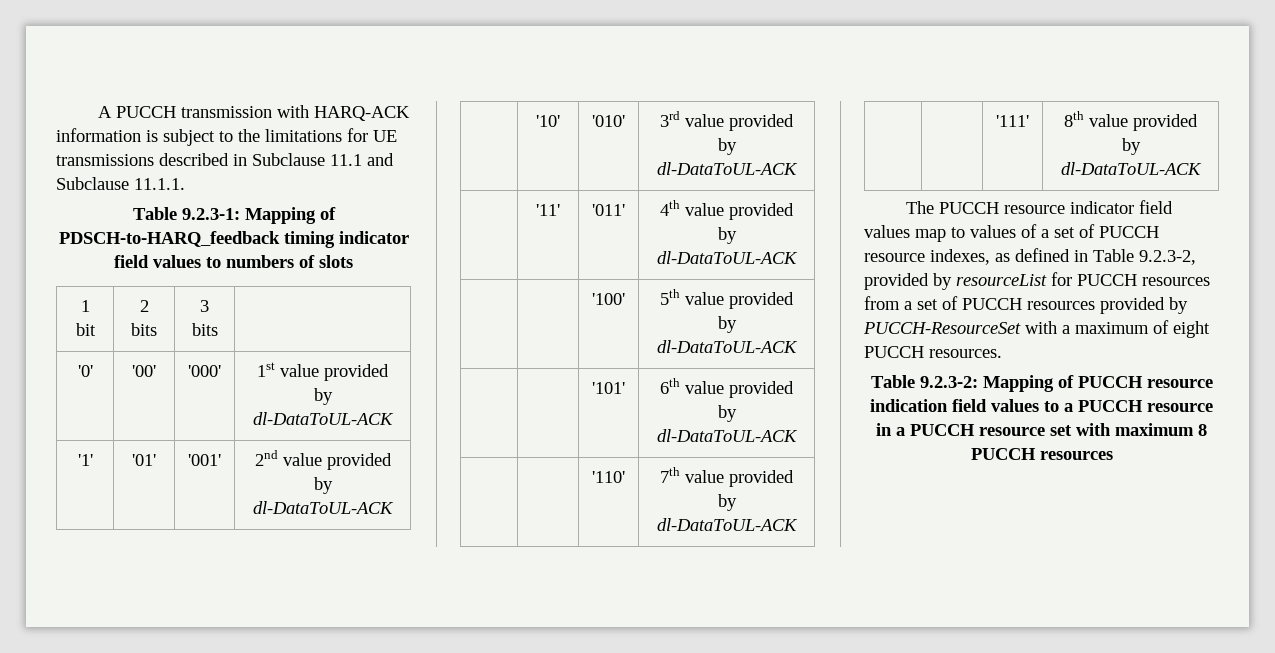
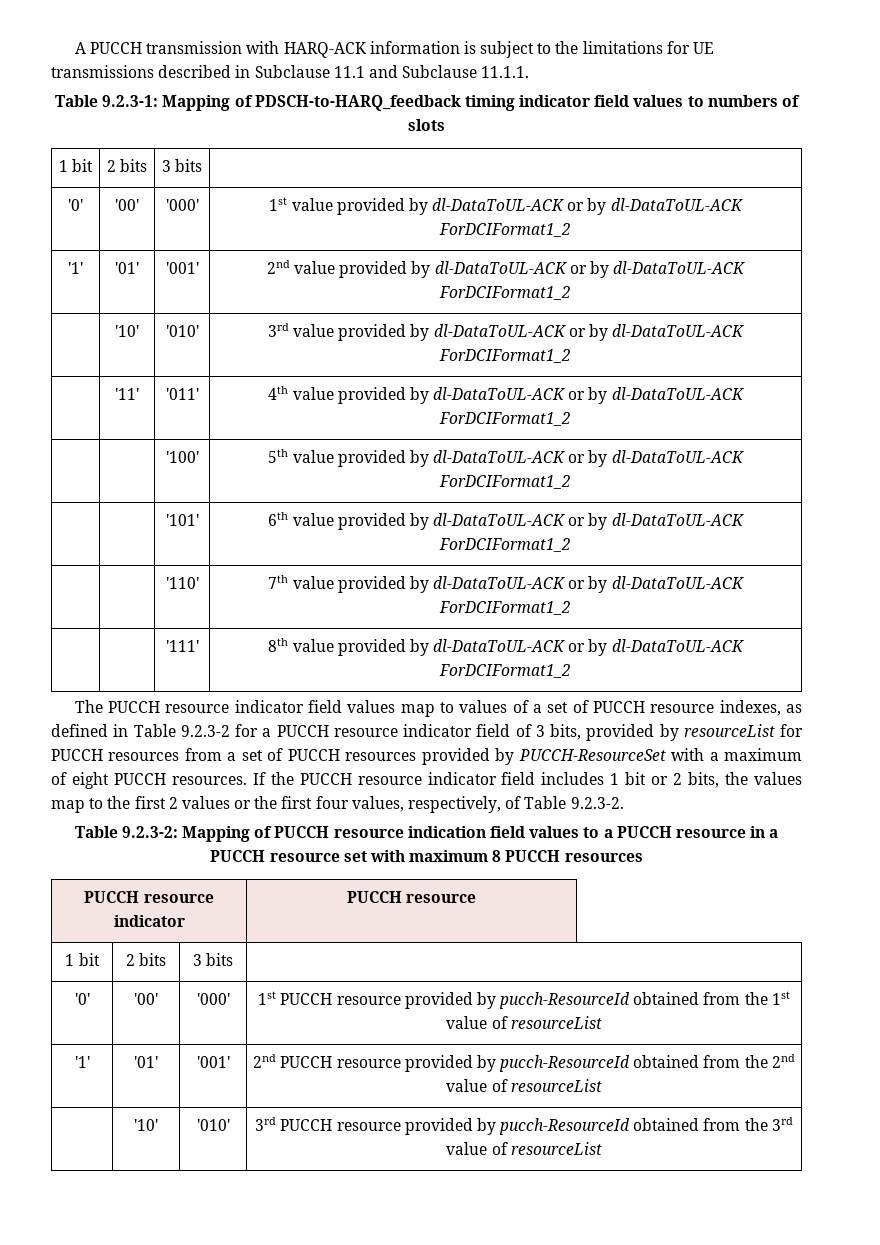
- '0' | '00' | '000' | 1st value provided by dl-DataToUL-ACK
+ '0' | '00' | '000' | 1st value provided by dl-DataToUL-ACK or by dl-DataToUL-ACK ForDCIFormat1_2
- '1' | '01' | '001' | 2nd value provided by dl-DataToUL-ACK
+ '1' | '01' | '001' | 2nd value provided by dl-DataToUL-ACK or by dl-DataToUL-ACK ForDCIFormat1_2
- | '10' | '010' | 3rd value provided by dl-DataToUL-ACK
+ | '10' | '010' | 3rd value provided by dl-DataToUL-ACK or by dl-DataToUL-ACK ForDCIFormat1_2
- | '11' | '011' | 4th value provided by dl-DataToUL-ACK
+ | '11' | '011' | 4th value provided by dl-DataToUL-ACK or by dl-DataToUL-ACK ForDCIFormat1_2
- | | '100' | 5th value provided by dl-DataToUL-ACK
+ | | '100' | 5th value provided by dl-DataToUL-ACK or by dl-DataToUL-ACK ForDCIFormat1_2
- | | '101' | 6th value provided by dl-DataToUL-ACK
+ | | '101' | 6th value provided by dl-DataToUL-ACK or by dl-DataToUL-ACK ForDCIFormat1_2
- | | '110' | 7th value provided by dl-DataToUL-ACK
+ | | '110' | 7th value provided by dl-DataToUL-ACK or by dl-DataToUL-ACK ForDCIFormat1_2
- | | '111' | 8th value provided by dl-DataToUL-ACK
+ | | '111' | 8th value provided by dl-DataToUL-ACK or by dl-DataToUL-ACK ForDCIFormat1_2
- The PUCCH resource indicator field values map to values of a set of PUCCH resource indexes, as defined in Table 9.2.3-2, provided by resourceList for PUCCH resources from a set of PUCCH resources provided by PUCCH-ResourceSet with a maximum of eight PUCCH resources.
+ The PUCCH resource indicator field values map to values of a set of PUCCH resource indexes, as defined in Table 9.2.3-2 for a PUCCH resource indicator field of 3 bits, provided by resourceList for PUCCH resources from a set of PUCCH resources provided by PUCCH-ResourceSet with a maximum of eight PUCCH resources. If the PUCCH resource indicator field includes 1 bit or 2 bits, the values map to the first 2 values or the first four values, respectively, of Table 9.2.3-2.
+ PUCCH resource indicator | PUCCH resource
+ 1 bit | 2 bits | 3 bits |
+ '0' | '00' | '000' | 1st PUCCH resource provided by pucch-ResourceId obtained from the 1st value of resourceList
+ '1' | '01' | '001' | 2nd PUCCH resource provided by pucch-ResourceId obtained from the 2nd value of resourceList
+ | '10' | '010' | 3rd PUCCH resource provided by pucch-ResourceId obtained from the 3rd value of resourceList

